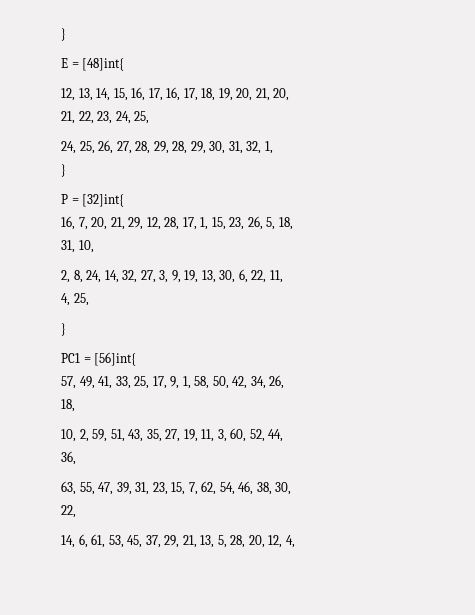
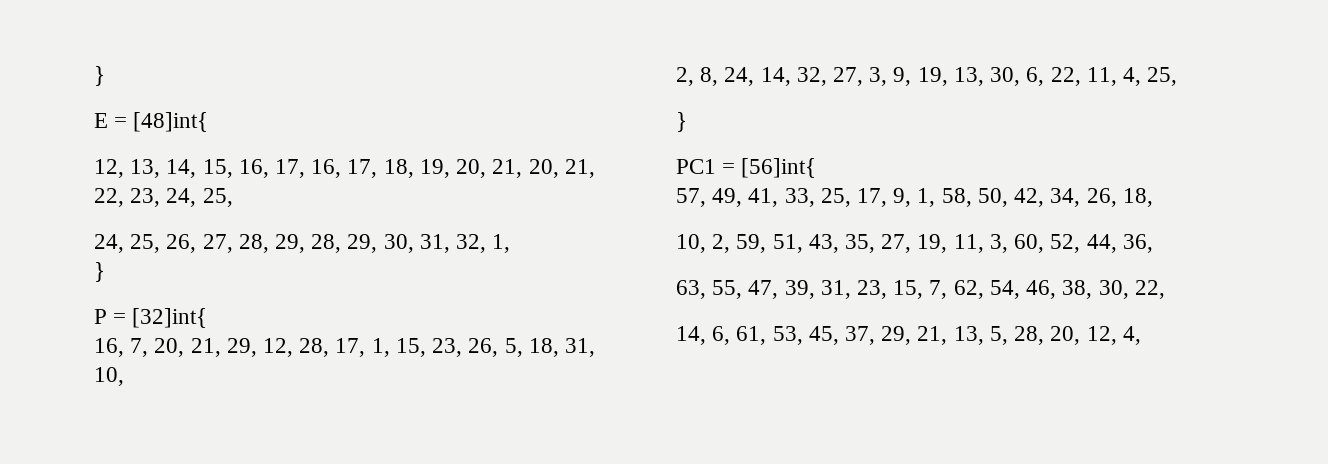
- 12, 13, 14, 15, 16, 17, 16, 17, 18, 19, 20, 21, 20,
- 21, 22, 23, 24, 25,
+ 12, 13, 14, 15, 16, 17, 16, 17, 18, 19, 20, 21, 20, 21, 22, 23, 24, 25,
- 16, 7, 20, 21, 29, 12, 28, 17, 1, 15, 23, 26, 5, 18,
- 31, 10,
+ 16, 7, 20, 21, 29, 12, 28, 17, 1, 15, 23, 26, 5, 18, 31, 10,
- 2, 8, 24, 14, 32, 27, 3, 9, 19, 13, 30, 6, 22, 11,
- 4, 25,
+ 2, 8, 24, 14, 32, 27, 3, 9, 19, 13, 30, 6, 22, 11, 4, 25,
- 57, 49, 41, 33, 25, 17, 9, 1, 58, 50, 42, 34, 26,
- 18,
+ 57, 49, 41, 33, 25, 17, 9, 1, 58, 50, 42, 34, 26, 18,
- 10, 2, 59, 51, 43, 35, 27, 19, 11, 3, 60, 52, 44,
- 36,
+ 10, 2, 59, 51, 43, 35, 27, 19, 11, 3, 60, 52, 44, 36,
- 63, 55, 47, 39, 31, 23, 15, 7, 62, 54, 46, 38, 30,
- 22,
+ 63, 55, 47, 39, 31, 23, 15, 7, 62, 54, 46, 38, 30, 22,

